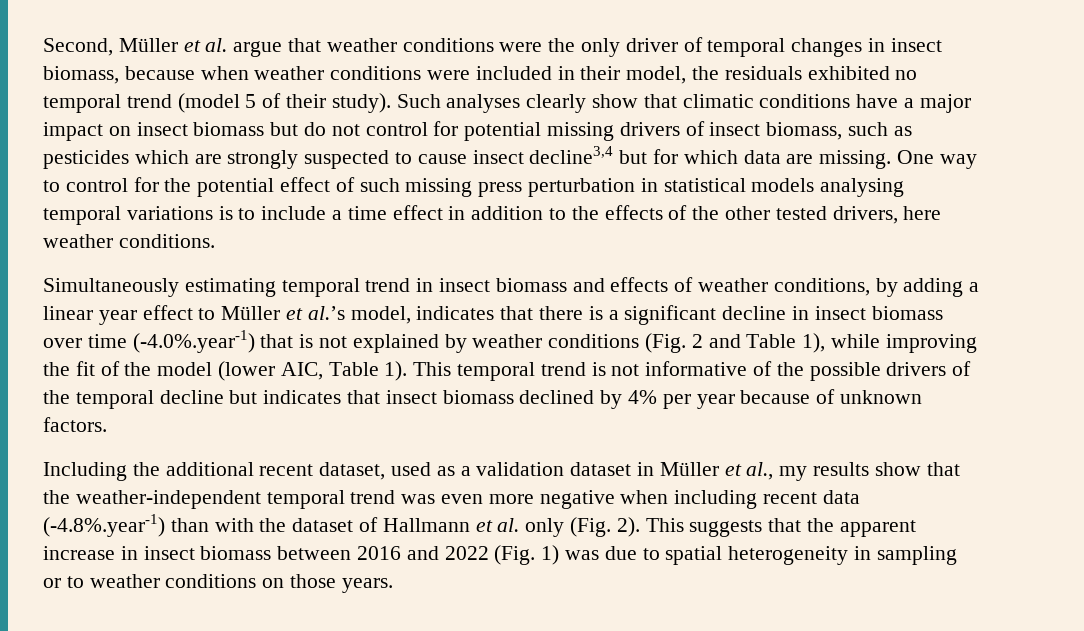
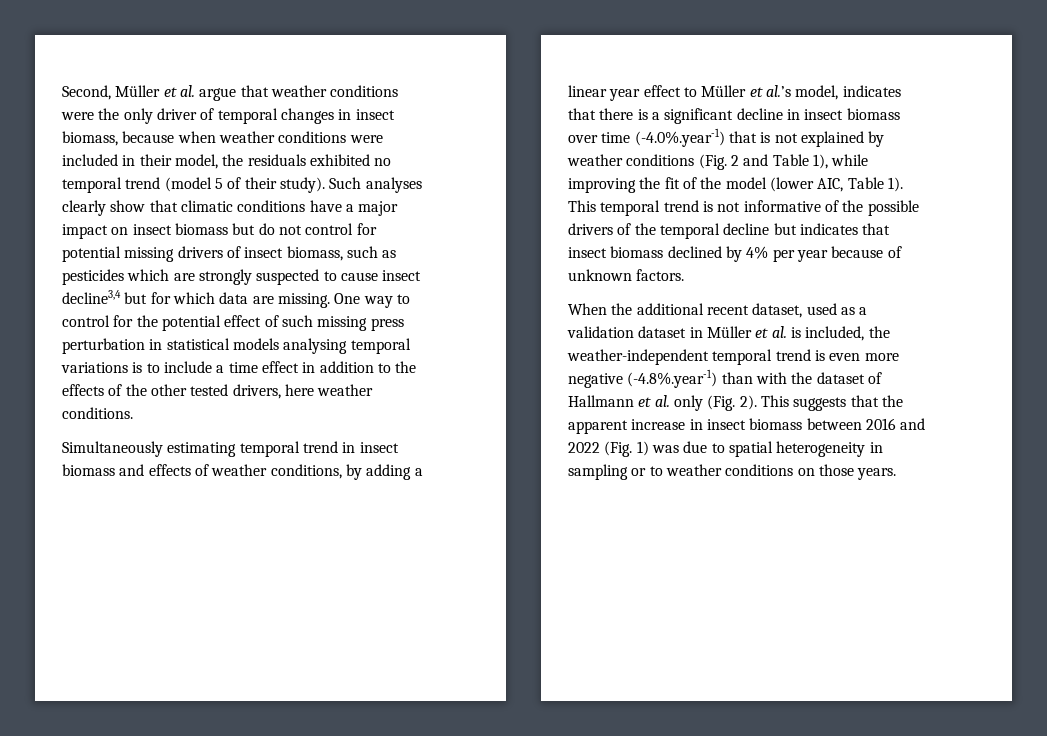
- Including the additional recent dataset, used as a validation dataset in Müller et al., my results show that the weather-independent temporal trend was even more negative when including recent data (-4.8%.year-1) than with the dataset of Hallmann et al. only (Fig. 2).
+ When the additional recent dataset, used as a validation dataset in Müller et al. is included, the weather-independent temporal trend is even more negative (-4.8%.year-1) than with the dataset of Hallmann et al. only (Fig. 2).

